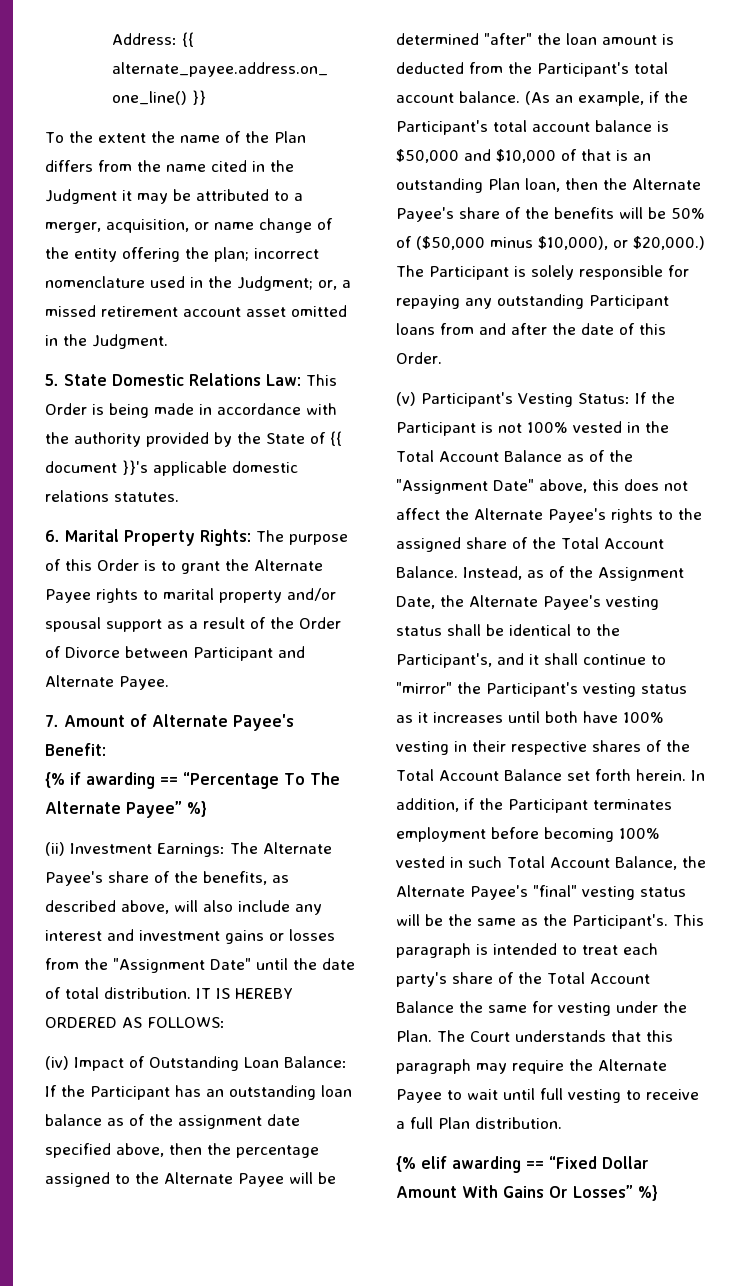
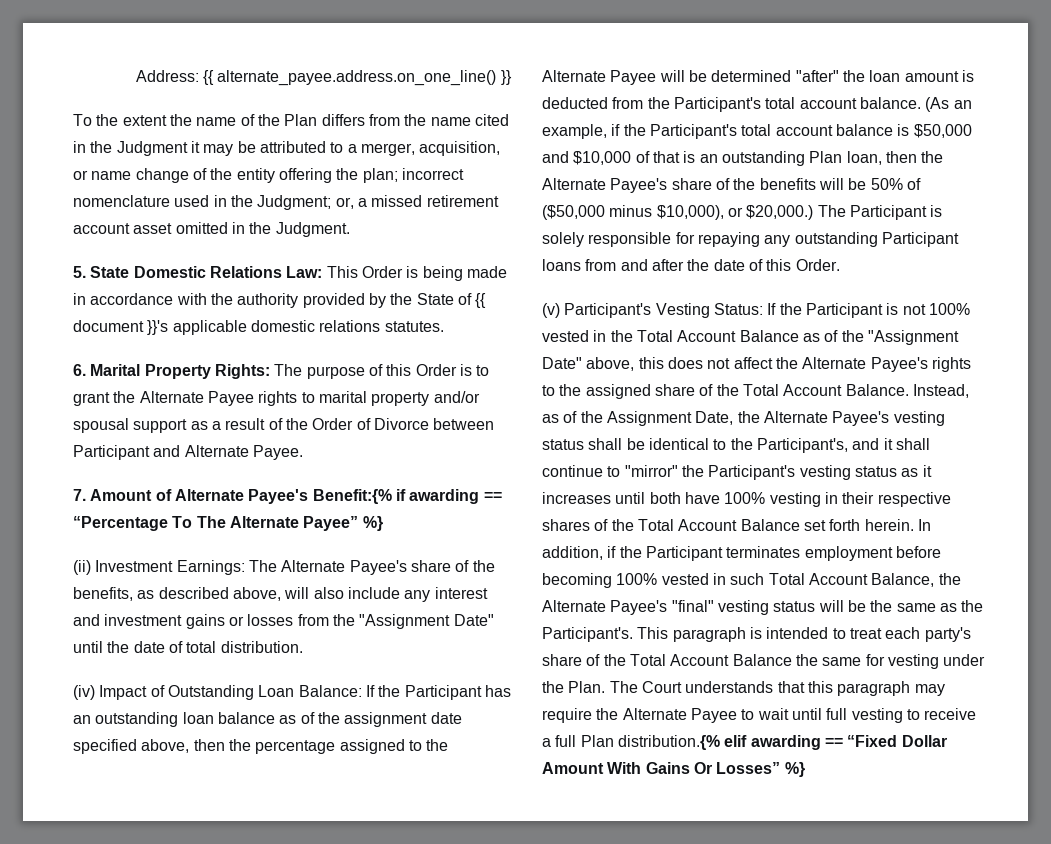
- 7. Amount of Alternate Payee's Benefit:
- {% if awarding == “Percentage To The Alternate Payee” %}
+ 7. Amount of Alternate Payee's Benefit:{% if awarding == “Percentage To The Alternate Payee” %}
- IT IS HEREBY ORDERED AS FOLLOWS:
- The Court understands that this paragraph may require the Alternate Payee to wait until full vesting to receive a full Plan distribution.
- {% elif awarding == “Fixed Dollar Amount With Gains Or Losses” %}
+ The Court understands that this paragraph may require the Alternate Payee to wait until full vesting to receive a full Plan distribution.{% elif awarding == “Fixed Dollar Amount With Gains Or Losses” %}

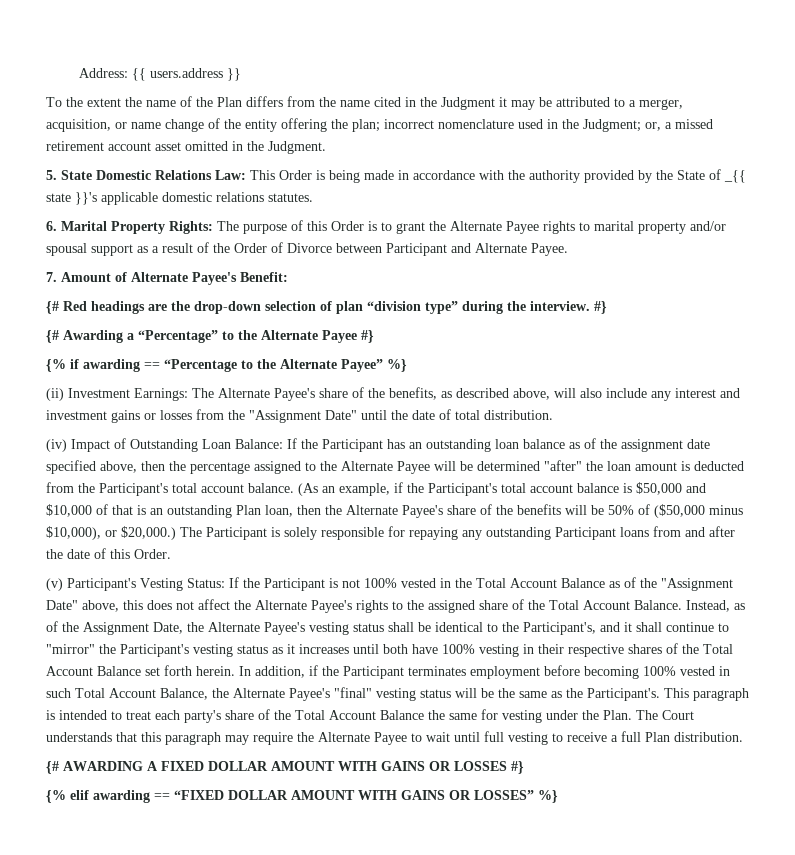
- Address: {{ alternate_payee.address.on_one_line() }}
+ Address: {{ users.address }}
- 5. State Domestic Relations Law: This Order is being made in accordance with the authority provided by the State of {{ document }}'s applicable domestic relations statutes.
+ 5. State Domestic Relations Law: This Order is being made in accordance with the authority provided by the State of _{{ state }}'s applicable domestic relations statutes.
- 7. Amount of Alternate Payee's Benefit:{% if awarding == “Percentage To The Alternate Payee” %}
+ 7. Amount of Alternate Payee's Benefit:
+ {# Red headings are the drop-down selection of plan “division type” during the interview. #}
+ {# Awarding a “Percentage” to the Alternate Payee #}
+ {% if awarding == “Percentage to the Alternate Payee” %}
- The Court understands that this paragraph may require the Alternate Payee to wait until full vesting to receive a full Plan distribution.{% elif awarding == “Fixed Dollar Amount With Gains Or Losses” %}
+ The Court understands that this paragraph may require the Alternate Payee to wait until full vesting to receive a full Plan distribution.
+ {# AWARDING A FIXED DOLLAR AMOUNT WITH GAINS OR LOSSES #}
+ {% elif awarding == “FIXED DOLLAR AMOUNT WITH GAINS OR LOSSES” %}

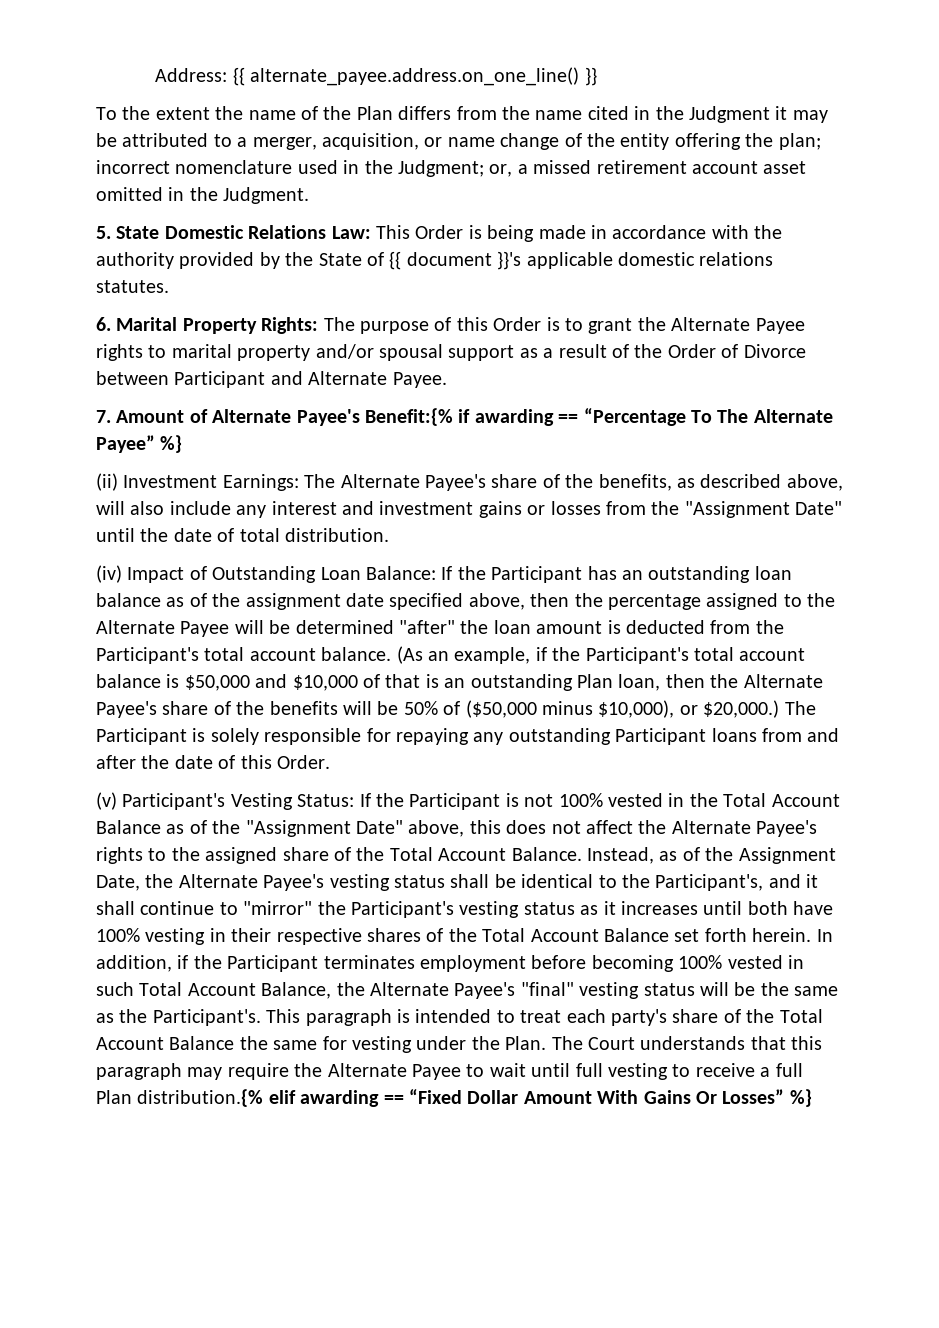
- Address: {{ users.address }}
+ Address: {{ alternate_payee.address.on_one_line() }}
- 5. State Domestic Relations Law: This Order is being made in accordance with the authority provided by the State of _{{ state }}'s applicable domestic relations statutes.
+ 5. State Domestic Relations Law: This Order is being made in accordance with the authority provided by the State of {{ document }}'s applicable domestic relations statutes.
- 7. Amount of Alternate Payee's Benefit:
- {# Red headings are the drop-down selection of plan “division type” during the interview. #}
- {# Awarding a “Percentage” to the Alternate Payee #}
- {% if awarding == “Percentage to the Alternate Payee” %}
+ 7. Amount of Alternate Payee's Benefit:{% if awarding == “Percentage To The Alternate Payee” %}
- The Court understands that this paragraph may require the Alternate Payee to wait until full vesting to receive a full Plan distribution.
- {# AWARDING A FIXED DOLLAR AMOUNT WITH GAINS OR LOSSES #}
- {% elif awarding == “FIXED DOLLAR AMOUNT WITH GAINS OR LOSSES” %}
+ The Court understands that this paragraph may require the Alternate Payee to wait until full vesting to receive a full Plan distribution.{% elif awarding == “Fixed Dollar Amount With Gains Or Losses” %}

